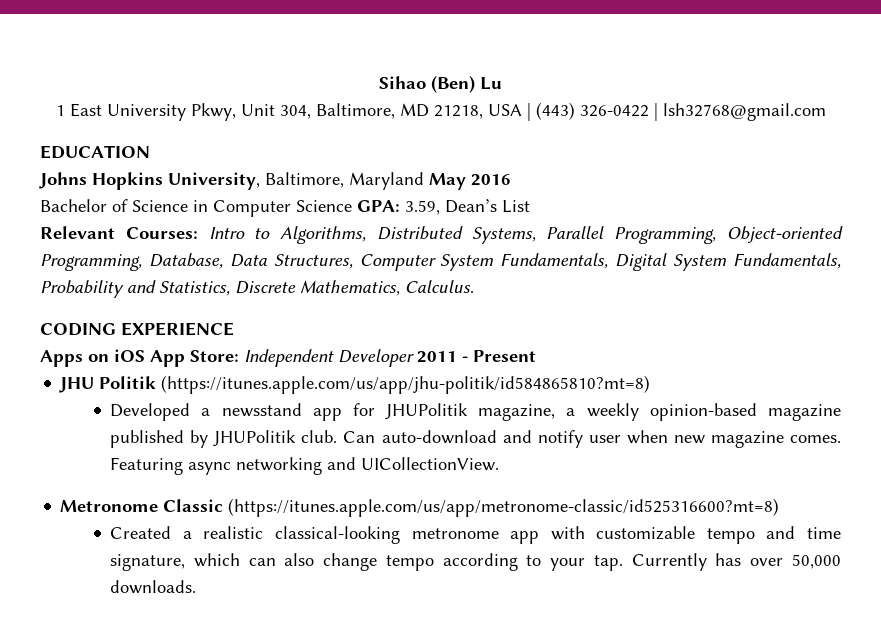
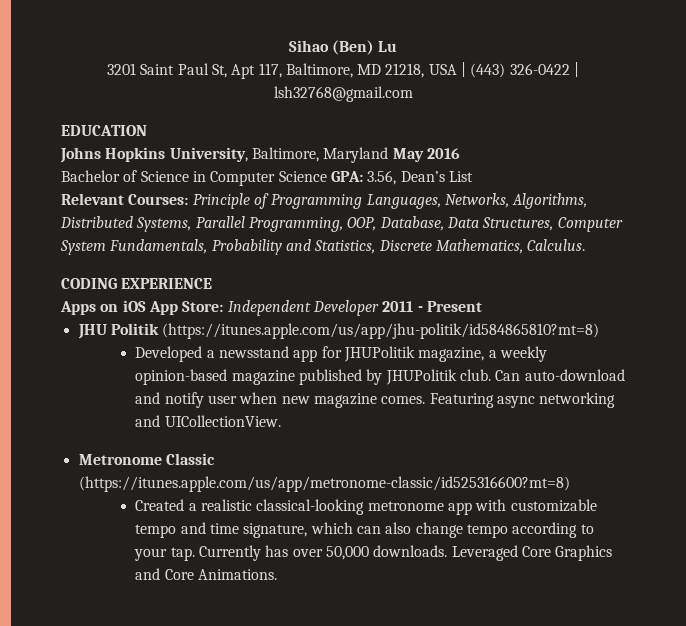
- 1 East University Pkwy, Unit 304, Baltimore, MD 21218, USA | (443) 326-0422 | lsh32768@gmail.com
+ 3201 Saint Paul St, Apt 117, Baltimore, MD 21218, USA | (443) 326-0422 | lsh32768@gmail.com
- Bachelor of Science in Computer Science GPA: 3.59, Dean’s List
+ Bachelor of Science in Computer Science GPA: 3.56, Dean’s List
- Relevant Courses: Intro to Algorithms, Distributed Systems, Parallel Programming, Object-oriented Programming, Database, Data Structures, Computer System Fundamentals, Digital System Fundamentals, Probability and Statistics, Discrete Mathematics, Calculus.
+ Relevant Courses: Principle of Programming Languages, Networks, Algorithms, Distributed Systems, Parallel Programming, OOP, Database, Data Structures, Computer System Fundamentals, Probability and Statistics, Discrete Mathematics, Calculus.
+ Leveraged Core Graphics and Core Animations.

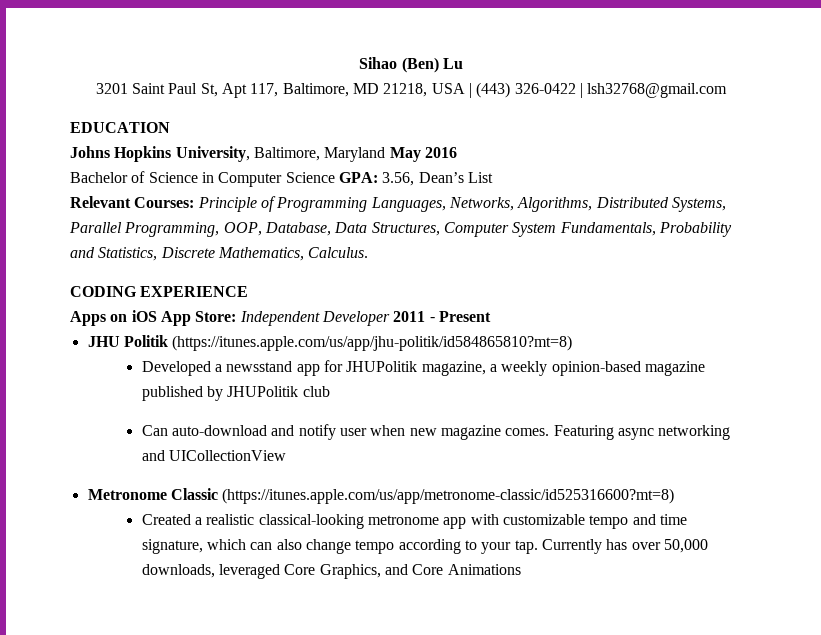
- Developed a newsstand app for JHUPolitik magazine, a weekly opinion-based magazine published by JHUPolitik club. Can auto-download and notify user when new magazine comes.
+ Developed a newsstand app for JHUPolitik magazine, a weekly opinion-based magazine published by JHUPolitik club
+ Can auto-download and notify user when new magazine comes.
- Featuring async networking and UICollectionView.
+ Featuring async networking and UICollectionView
- Currently has over 50,000 downloads. Leveraged Core Graphics and Core Animations.
+ Currently has over 50,000 downloads, leveraged Core Graphics, and Core Animations

